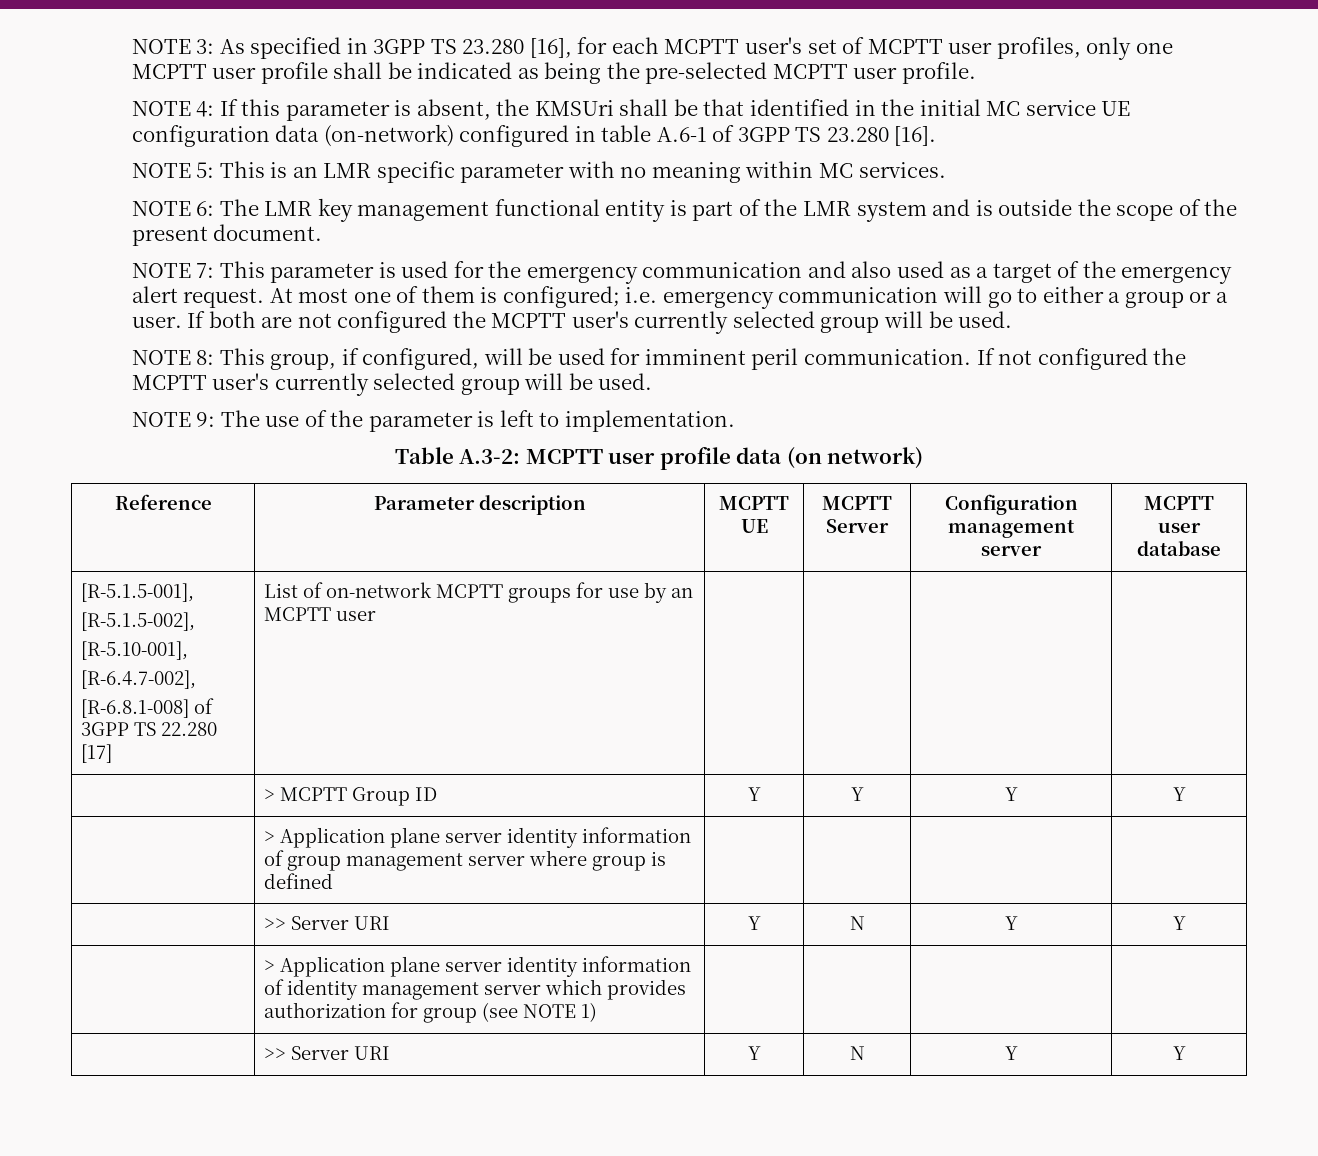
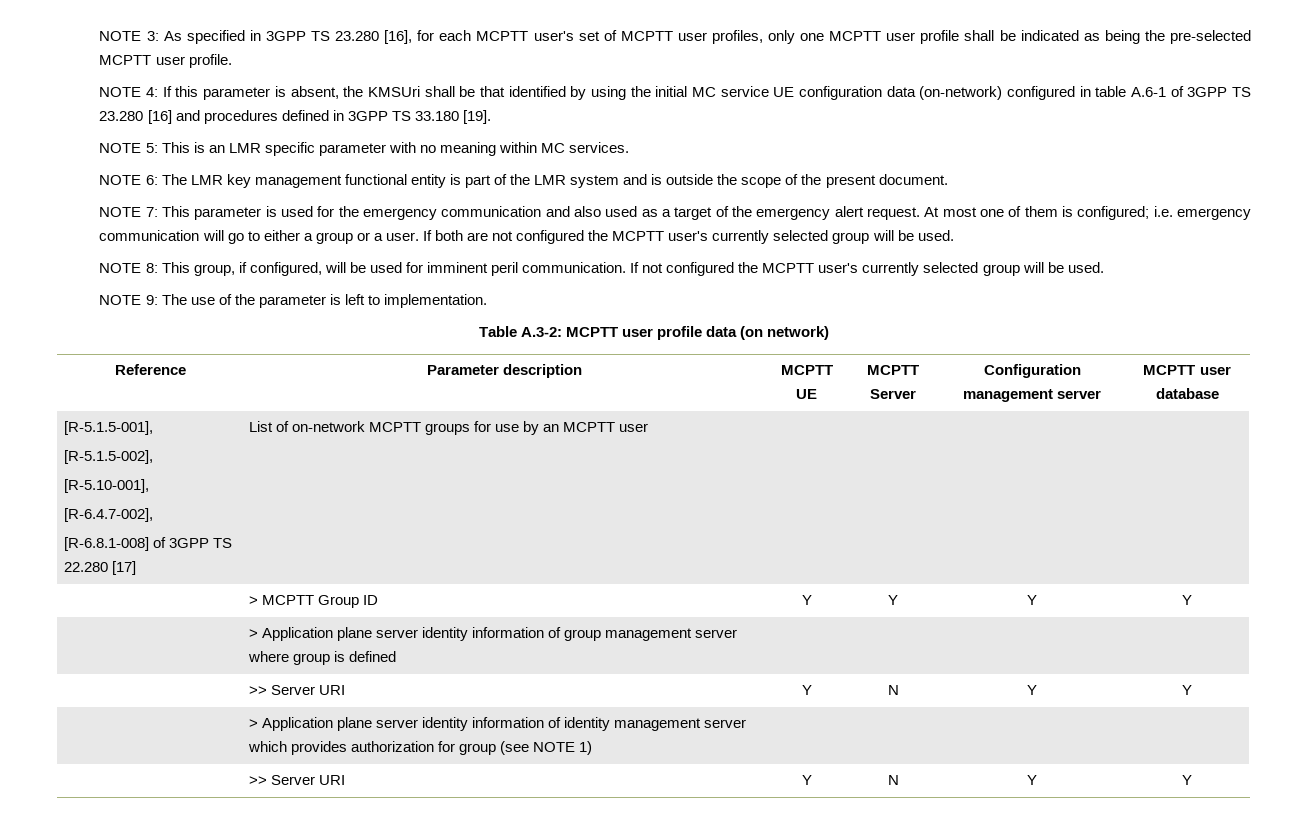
- NOTE 4: If this parameter is absent, the KMSUri shall be that identified in the initial MC service UE configuration data (on-network) configured in table A.6-1 of 3GPP TS 23.280 [16].
+ NOTE 4: If this parameter is absent, the KMSUri shall be that identified by using the initial MC service UE configuration data (on-network) configured in table A.6-1 of 3GPP TS 23.280 [16] and procedures defined in 3GPP TS 33.180 [19].

